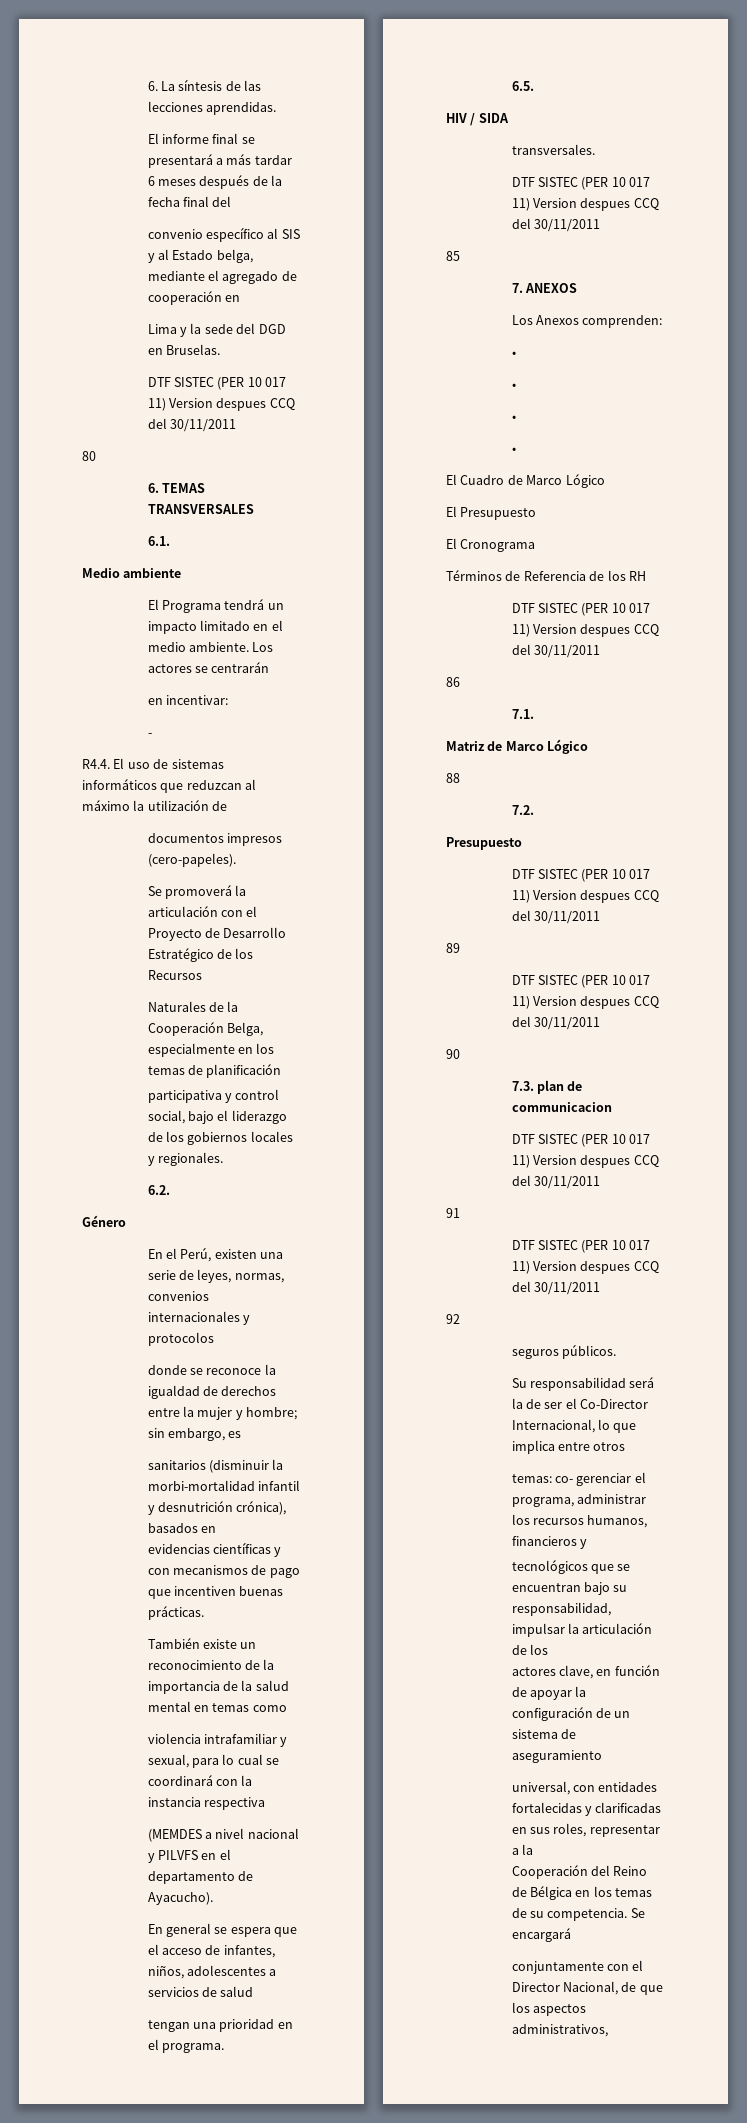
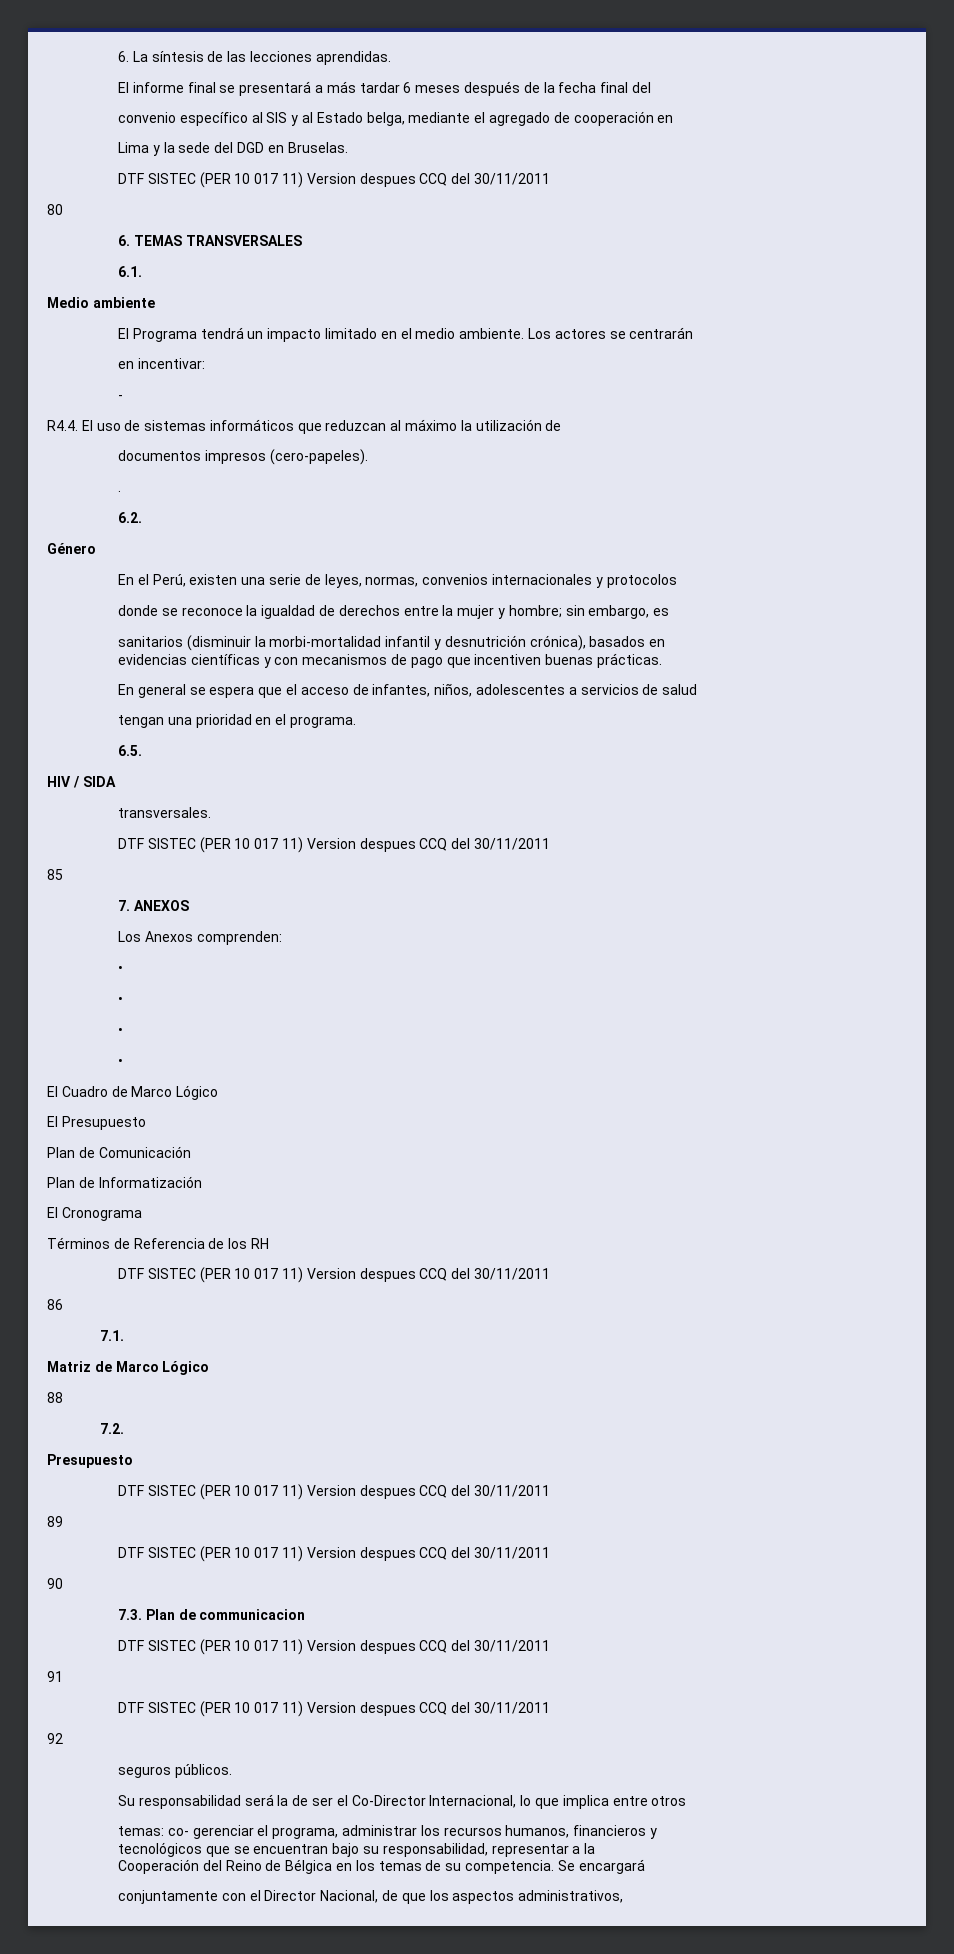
- Se promoverá la articulación con el Proyecto de Desarrollo Estratégico de los Recursos
- Naturales de la Cooperación Belga, especialmente en los temas de planificación
- participativa y control social, bajo el liderazgo de los gobiernos locales y regionales.
+ .
- También existe un reconocimiento de la importancia de la salud mental en temas como
- violencia intrafamiliar y sexual, para lo cual se coordinará con la instancia respectiva
- (MEMDES a nivel nacional y PILVFS en el departamento de Ayacucho).
+ Plan de Comunicación
+ Plan de Informatización
- 7.3. plan de communicacion
+ 7.3. Plan de communicacion
- tecnológicos que se encuentran bajo su responsabilidad, impulsar la articulación de los
- actores clave, en función de apoyar la configuración de un sistema de aseguramiento
- universal, con entidades fortalecidas y clarificadas en sus roles, representar a la
+ tecnológicos que se encuentran bajo su responsabilidad, representar a la

